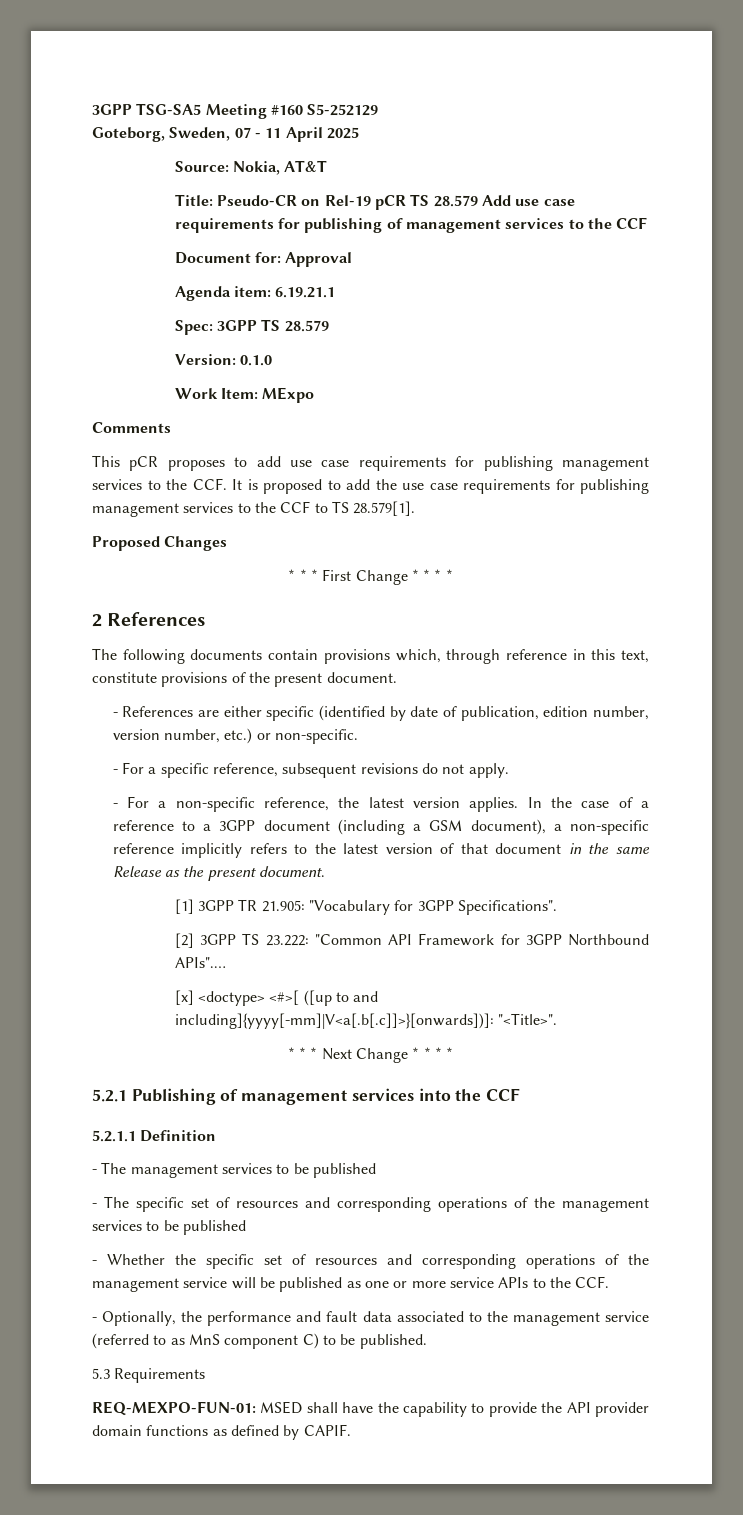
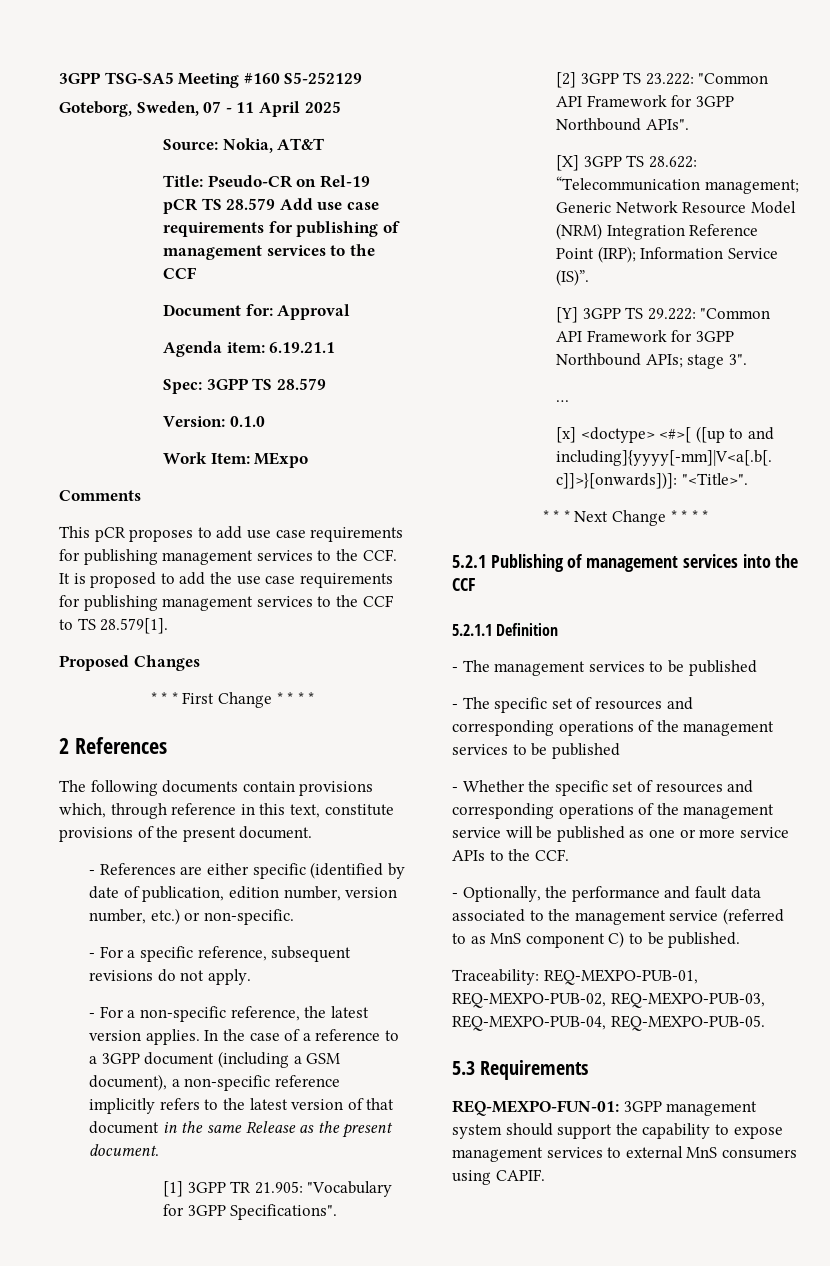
- [2] 3GPP TS 23.222: "Common API Framework for 3GPP Northbound APIs".…
+ [2] 3GPP TS 23.222: "Common API Framework for 3GPP Northbound APIs".
+ [X] 3GPP TS 28.622: “Telecommunication management; Generic Network Resource Model (NRM) Integration Reference Point (IRP); Information Service (IS)”.
+ [Y] 3GPP TS 29.222: "Common API Framework for 3GPP Northbound APIs; stage 3".
+ …
+ Traceability: REQ-MEXPO-PUB-01, REQ-MEXPO-PUB-02, REQ-MEXPO-PUB-03, REQ-MEXPO-PUB-04, REQ-MEXPO-PUB-05.
  5.3 Requirements
- REQ-MEXPO-FUN-01: MSED shall have the capability to provide the API provider domain functions as defined by CAPIF.
+ REQ-MEXPO-FUN-01: 3GPP management system should support the capability to expose management services to external MnS consumers using CAPIF.

